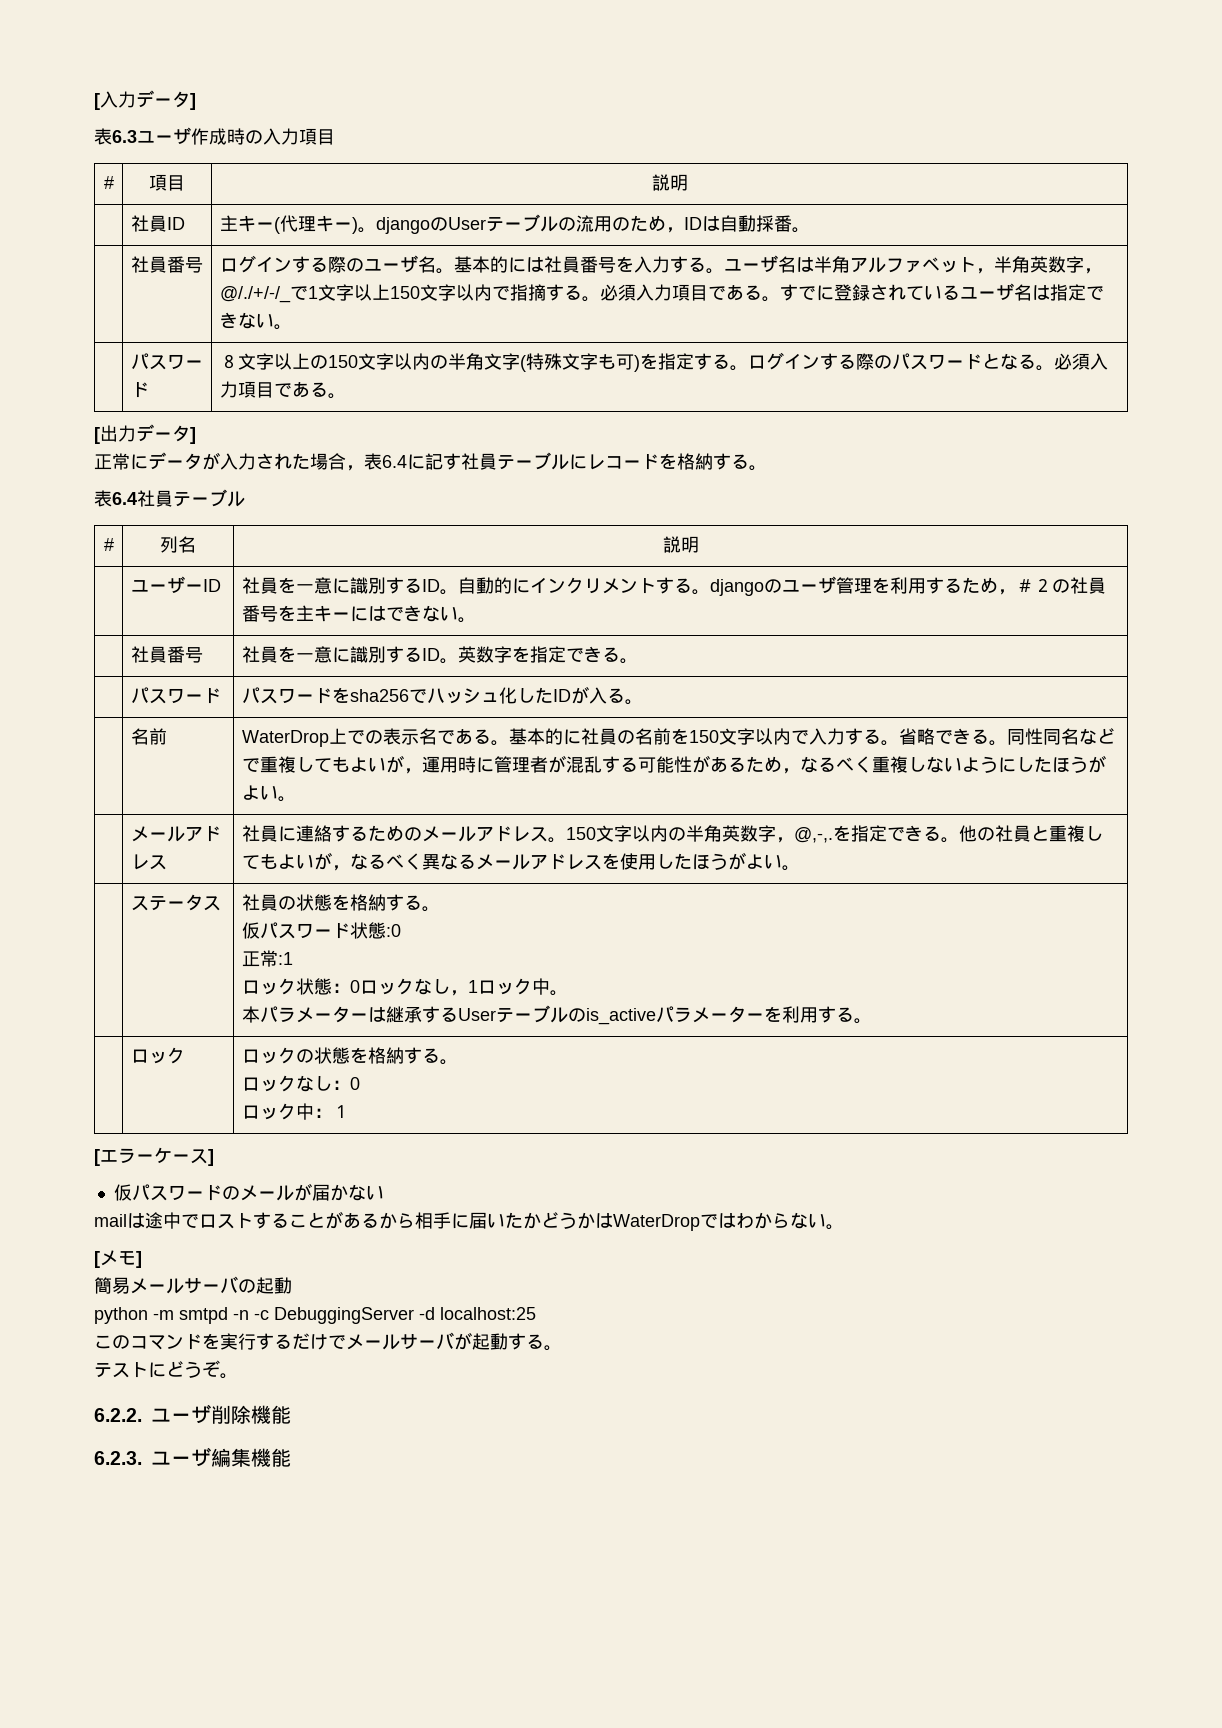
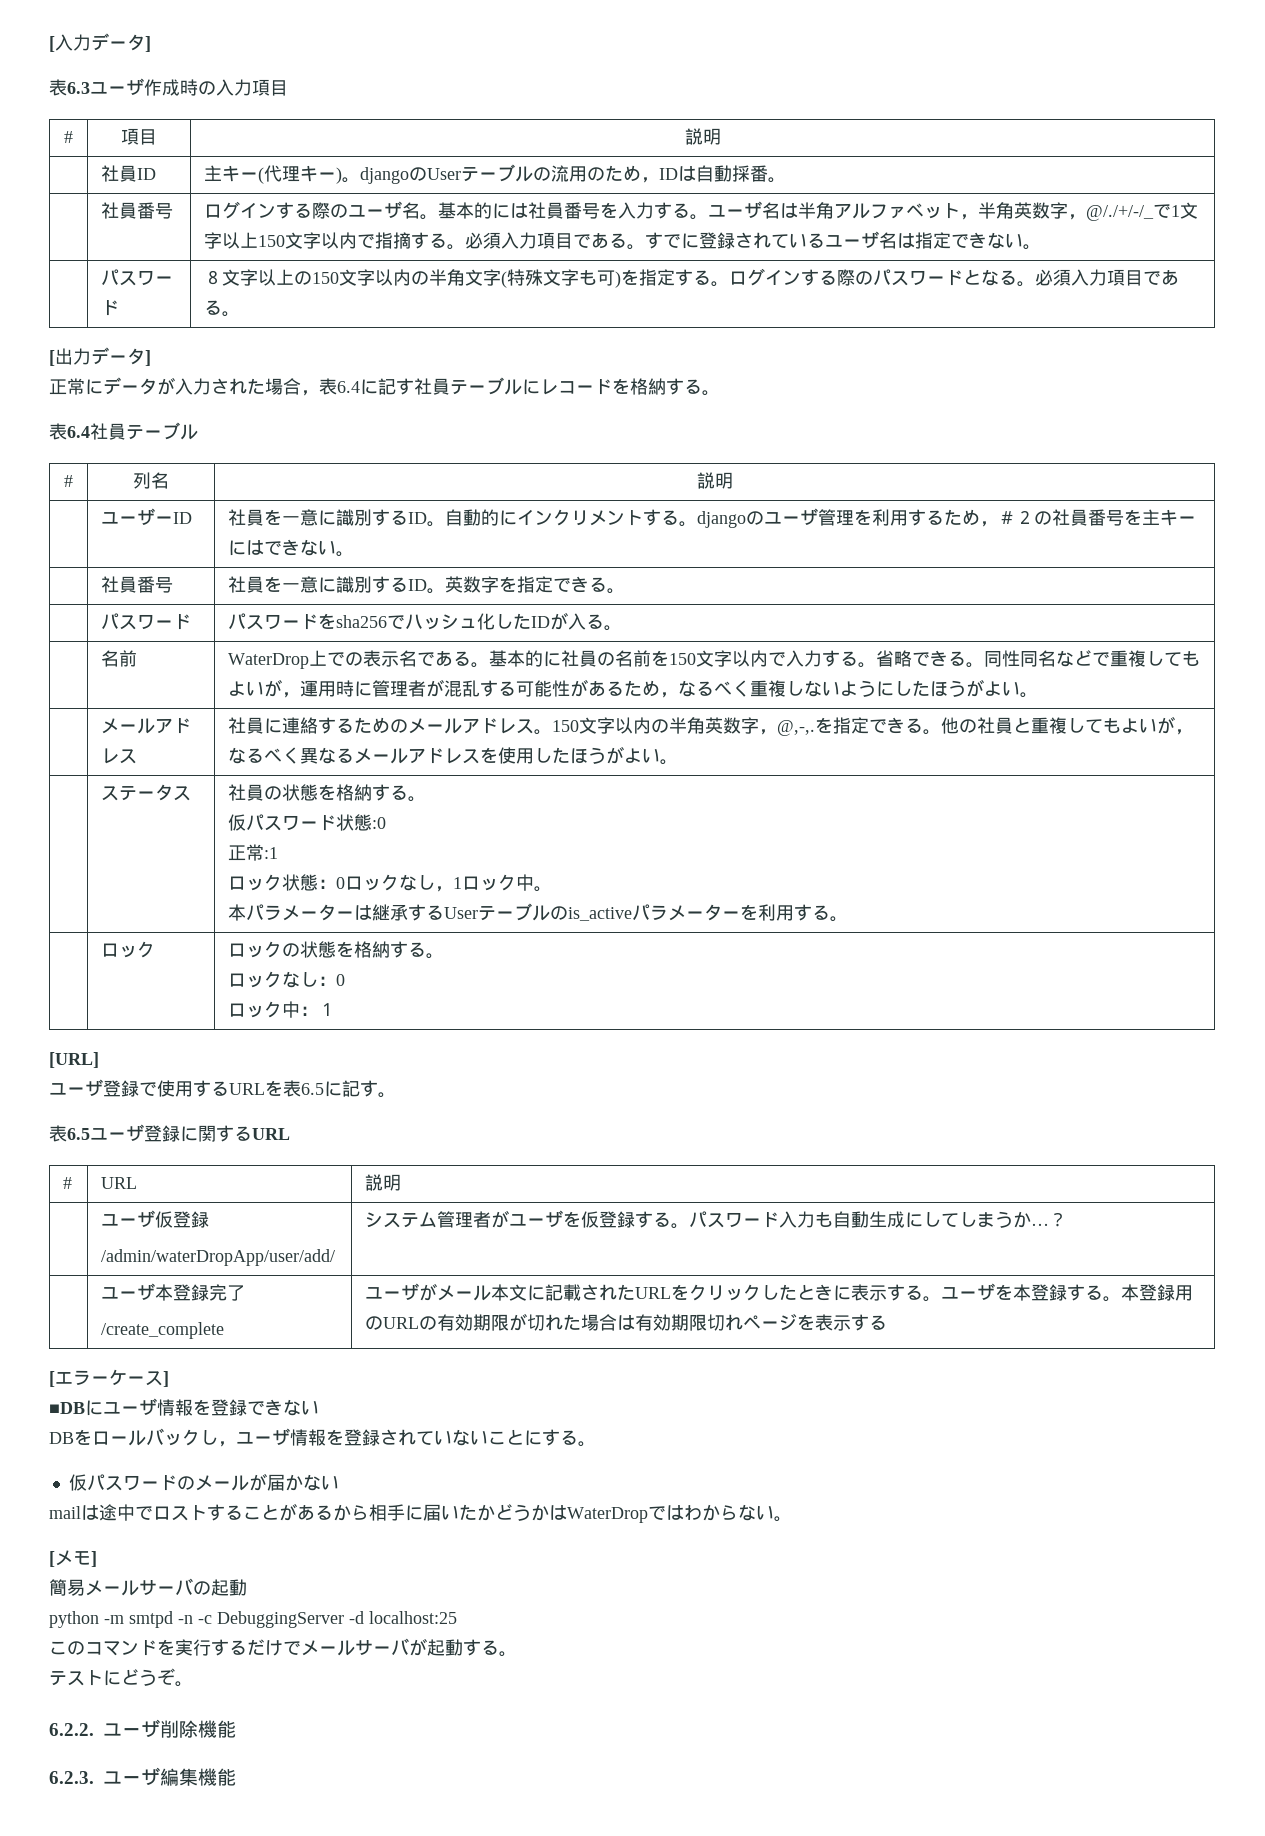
+ [URL]
+ ユーザ登録で使用するURLを表6.5に記す。
+ 表6.5ユーザ登録に関するURL
+ # | URL | 説明
+ | ユーザ仮登録
+ /admin/waterDropApp/user/add/ | システム管理者がユーザを仮登録する。パスワード入力も自動生成にしてしまうか…？
+ | ユーザ本登録完了
+ /create_complete | ユーザがメール本文に記載されたURLをクリックしたときに表示する。ユーザを本登録する。本登録用のURLの有効期限が切れた場合は有効期限切れページを表示する
+ ■DBにユーザ情報を登録できない
+ DBをロールバックし，ユーザ情報を登録されていないことにする。

